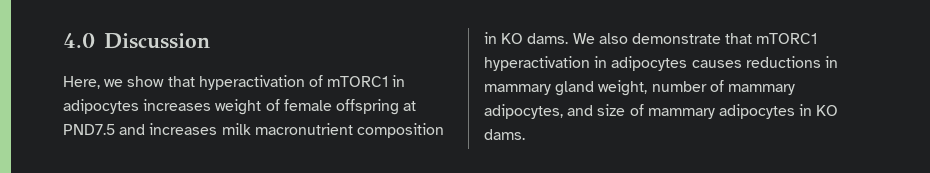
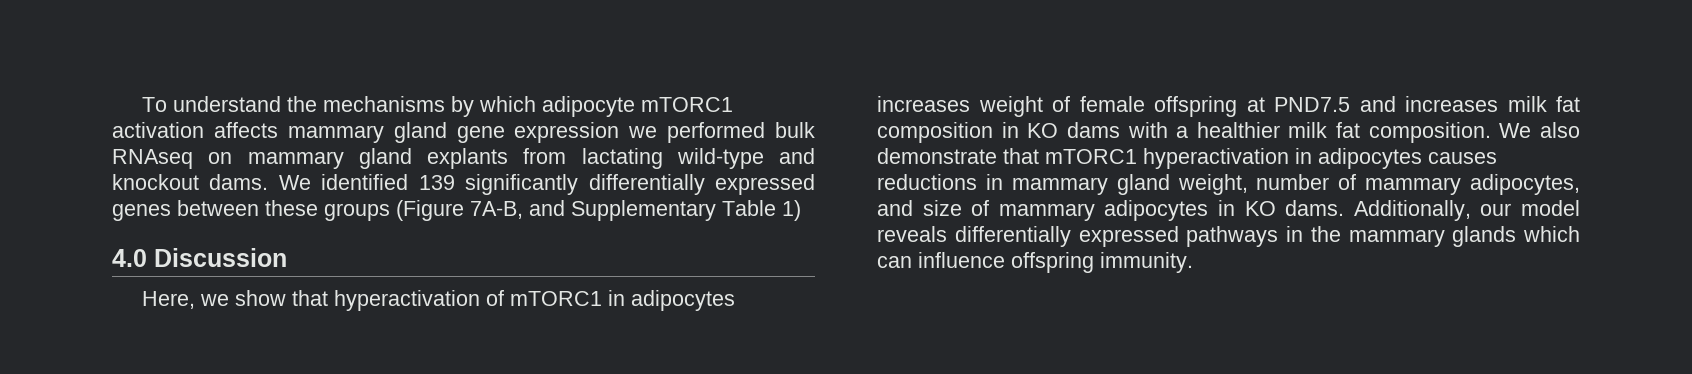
+ To understand the mechanisms by which adipocyte mTORC1 activation affects mammary gland gene expression we performed bulk RNAseq on mammary gland explants from lactating wild-type and knockout dams. We identified 139 significantly differentially expressed genes between these groups (Figure 7A-B, and Supplementary Table 1)
- Here, we show that hyperactivation of mTORC1 in adipocytes increases weight of female offspring at PND7.5 and increases milk macronutrient composition in KO dams.
+ Here, we show that hyperactivation of mTORC1 in adipocytes increases weight of female offspring at PND7.5 and increases milk fat composition in KO dams with a healthier milk fat composition.
+ Additionally, our model reveals differentially expressed pathways in the mammary glands which can influence offspring immunity.

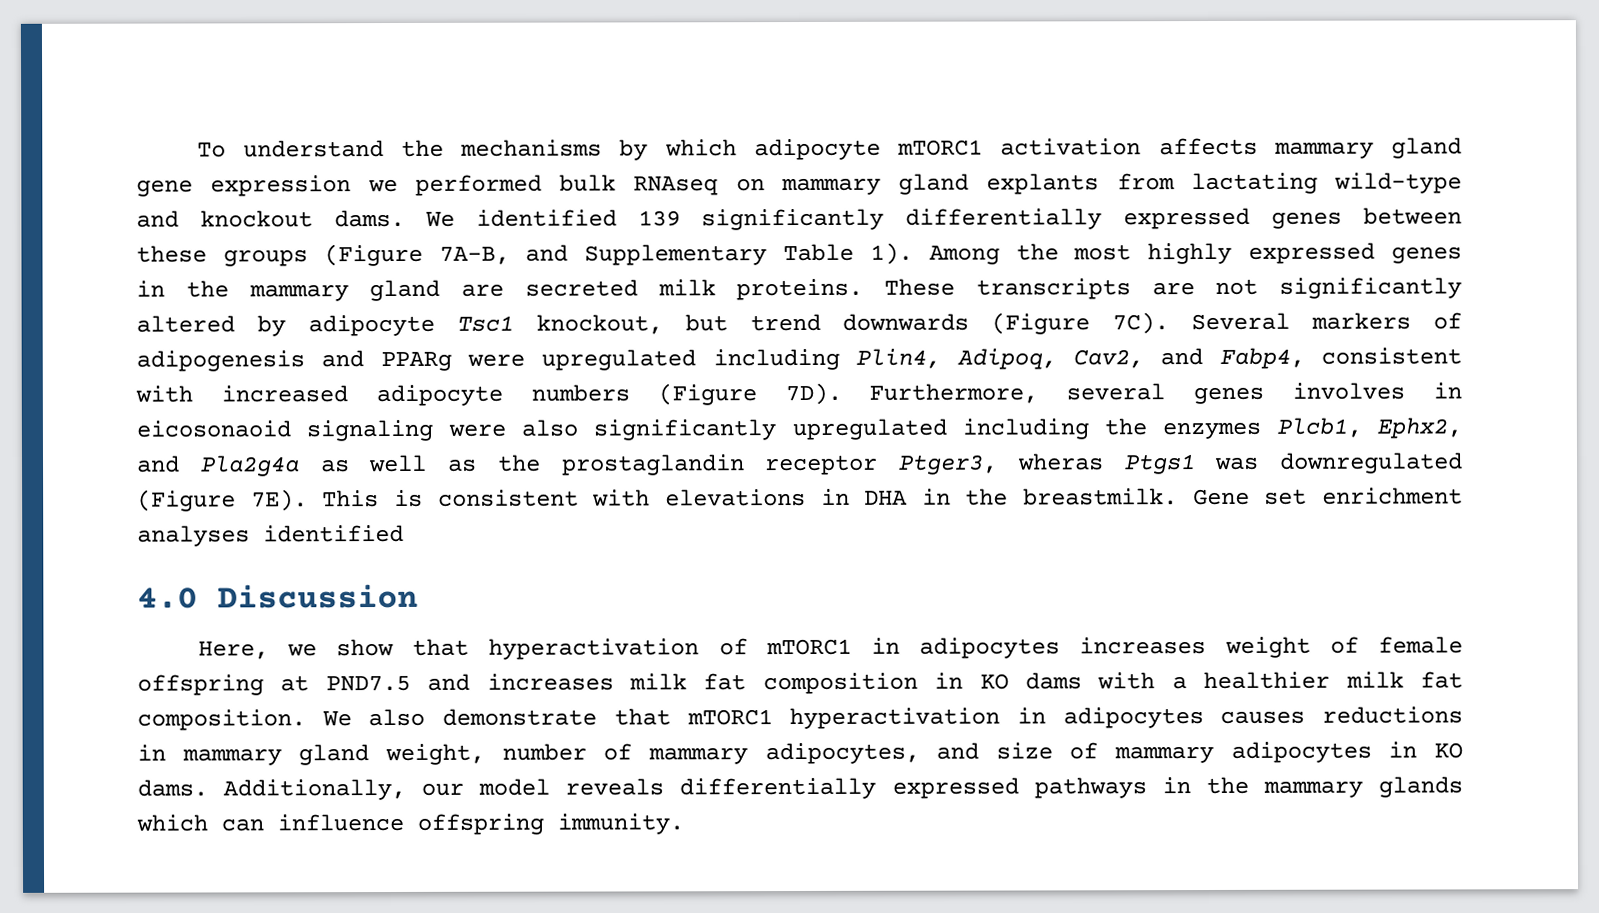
- We identified 139 significantly differentially expressed genes between these groups (Figure 7A-B, and Supplementary Table 1)
+ We identified 139 significantly differentially expressed genes between these groups (Figure 7A-B, and Supplementary Table 1). Among the most highly expressed genes in the mammary gland are secreted milk proteins. These transcripts are not significantly altered by adipocyte Tsc1 knockout, but trend downwards (Figure 7C). Several markers of adipogenesis and PPARg were upregulated including Plin4, Adipoq, Cav2, and Fabp4, consistent with increased adipocyte numbers (Figure 7D). Furthermore, several genes involves in eicosonaoid signaling were also significantly upregulated including the enzymes Plcb1, Ephx2, and Pla2g4a as well as the prostaglandin receptor Ptger3, wheras Ptgs1 was downregulated (Figure 7E). This is consistent with elevations in DHA in the breastmilk. Gene set enrichment analyses identified

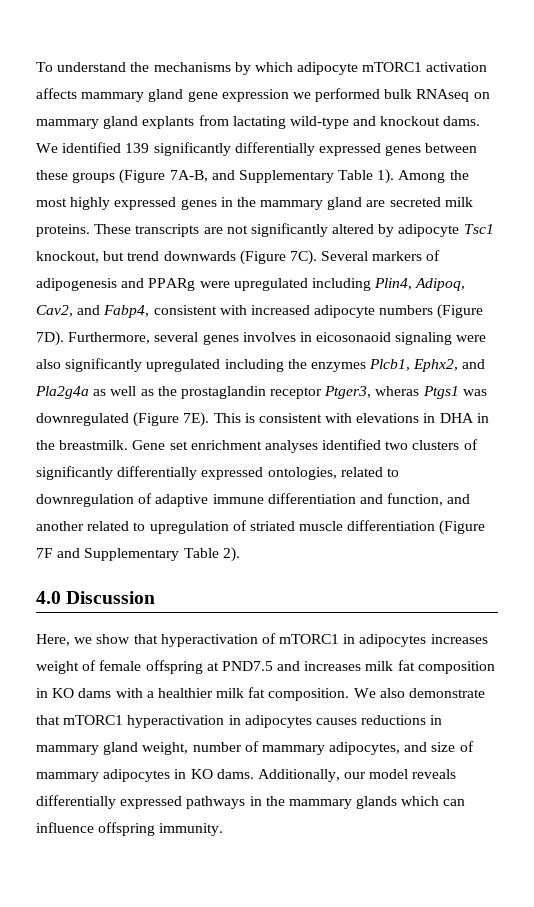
- Gene set enrichment analyses identified
+ Gene set enrichment analyses identified two clusters of significantly differentially expressed ontologies, related to downregulation of adaptive immune differentiation and function, and another related to upregulation of striated muscle differentiation (Figure 7F and Supplementary Table 2).

